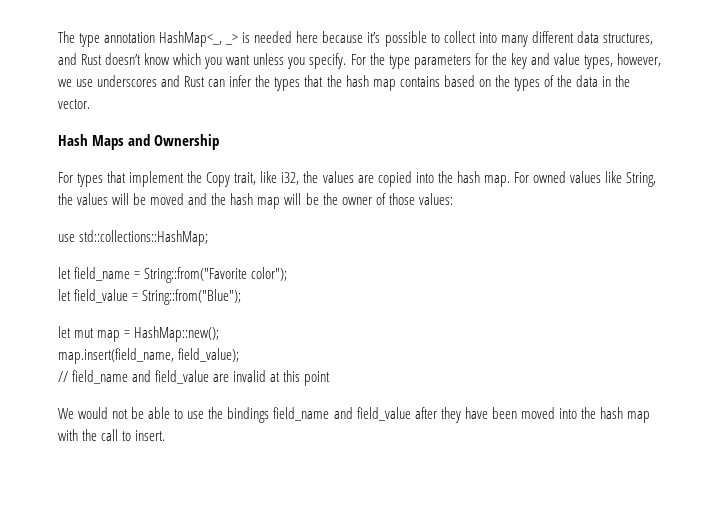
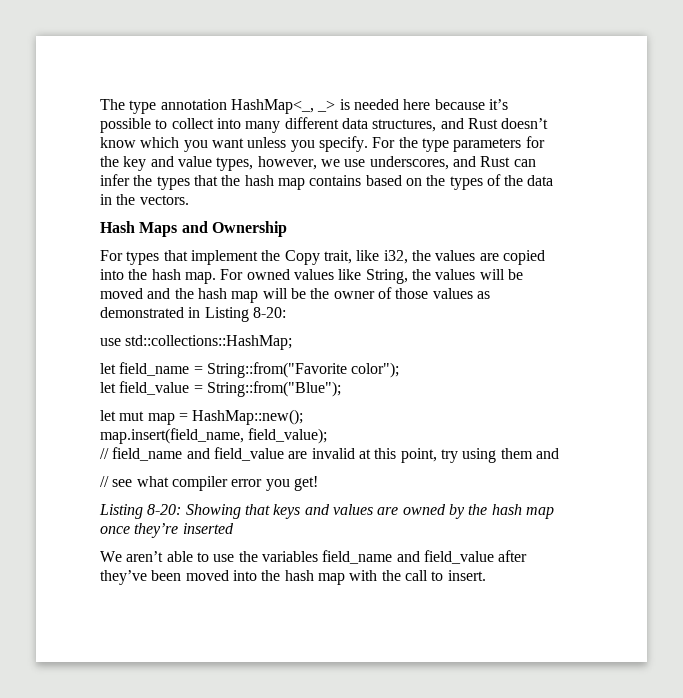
- For the type parameters for the key and value types, however, we use underscores and Rust can infer the types that the hash map contains based on the types of the data in the vector.
+ For the type parameters for the key and value types, however, we use underscores, and Rust can infer the types that the hash map contains based on the types of the data in the vectors.
- For owned values like String, the values will be moved and the hash map will be the owner of those values:
+ For owned values like String, the values will be moved and the hash map will be the owner of those values as demonstrated in Listing 8-20:
- // field_name and field_value are invalid at this point
- We would not be able to use the bindings field_name and field_value after they have been moved into the hash map with the call to insert.
+ // field_name and field_value are invalid at this point, try using them and
+ // see what compiler error you get!
+ Listing 8-20: Showing that keys and values are owned by the hash map once they’re inserted
+ We aren’t able to use the variables field_name and field_value after they’ve been moved into the hash map with the call to insert.

